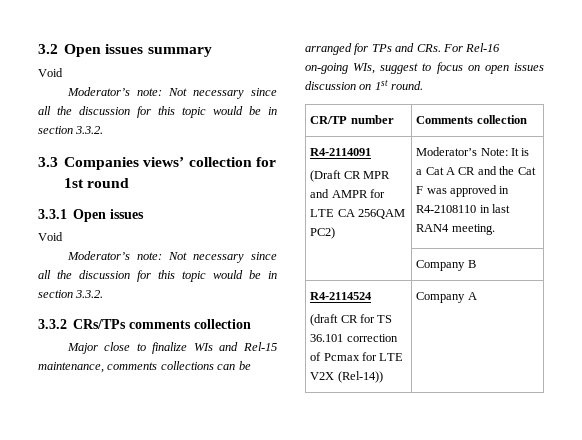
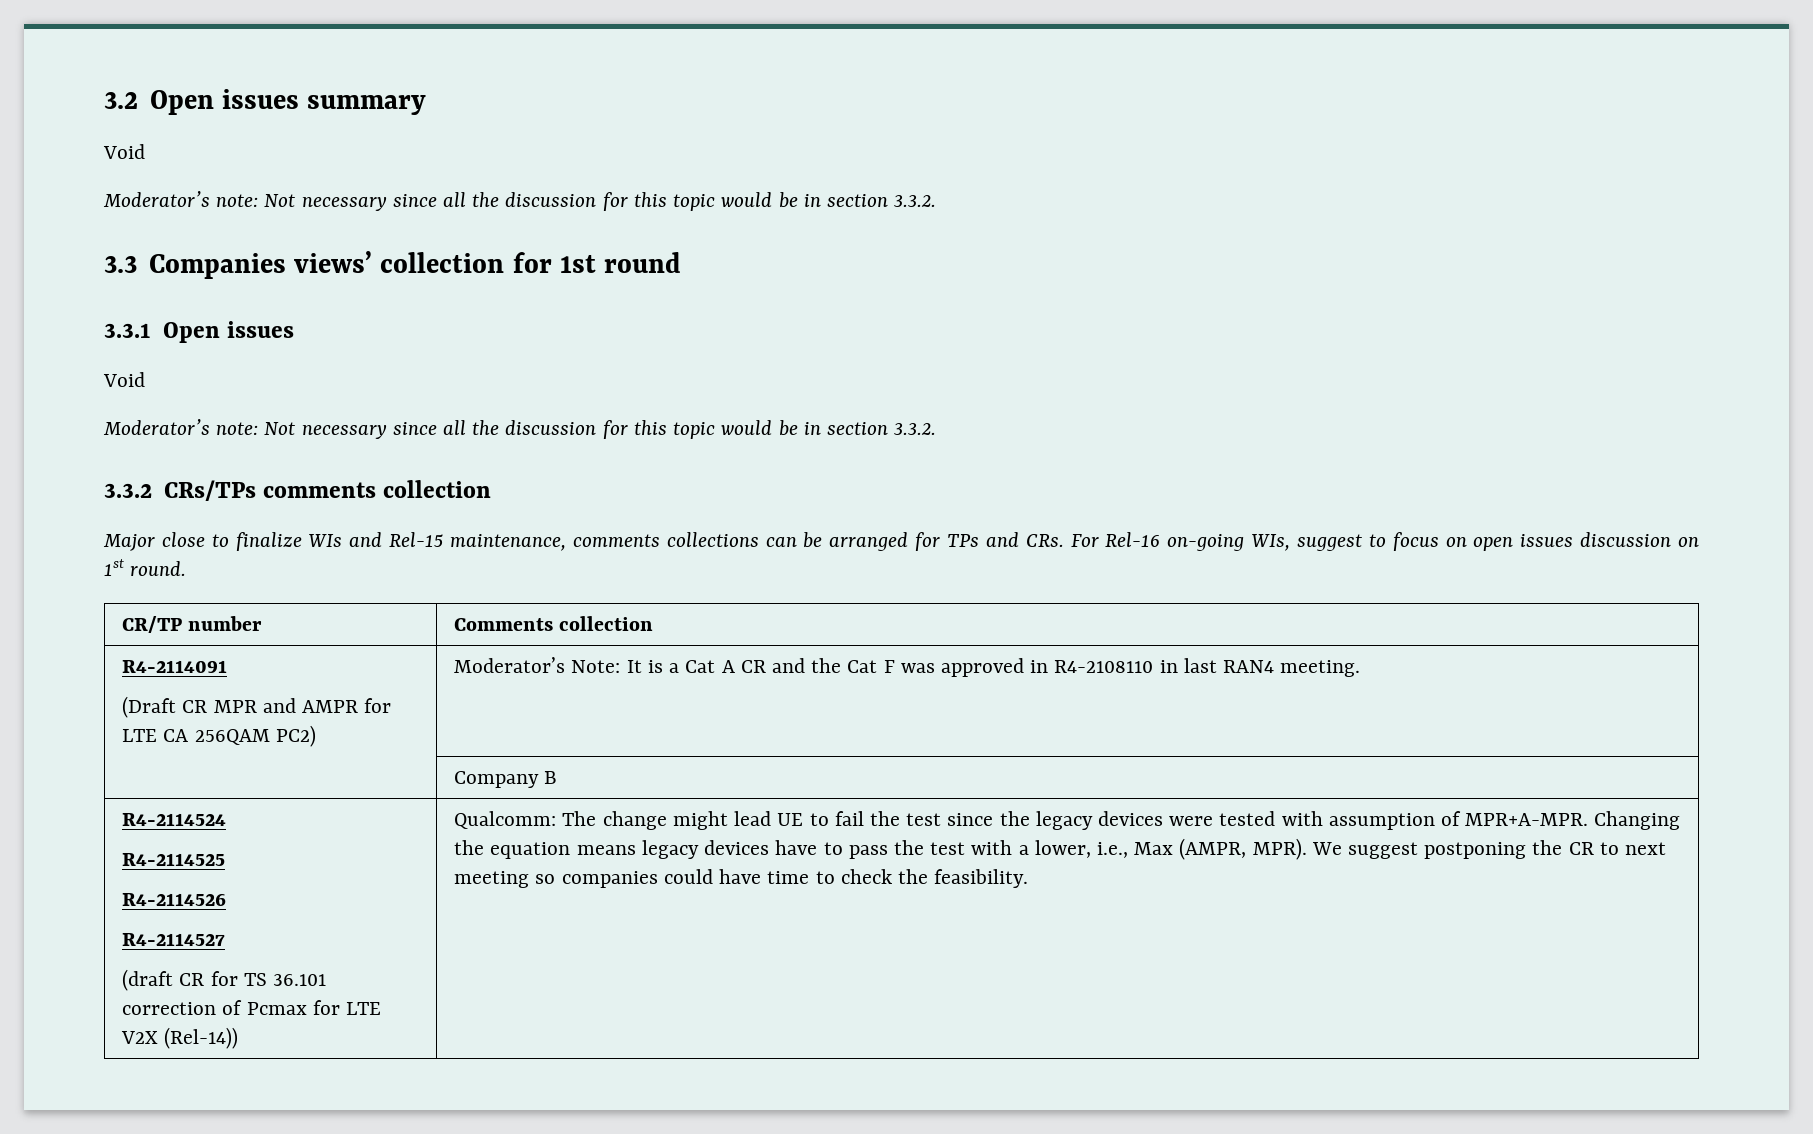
+ R4-2114525
+ R4-2114526
+ R4-2114527
- Company A
+ Qualcomm: The change might lead UE to fail the test since the legacy devices were tested with assumption of MPR+A-MPR. Changing the equation means legacy devices have to pass the test with a lower, i.e., Max (AMPR, MPR). We suggest postponing the CR to next meeting so companies could have time to check the feasibility.

